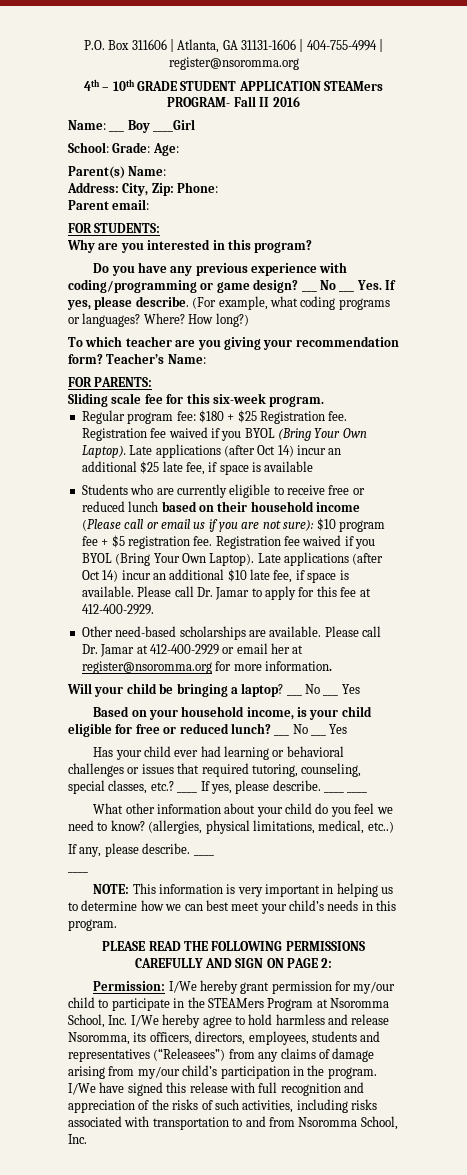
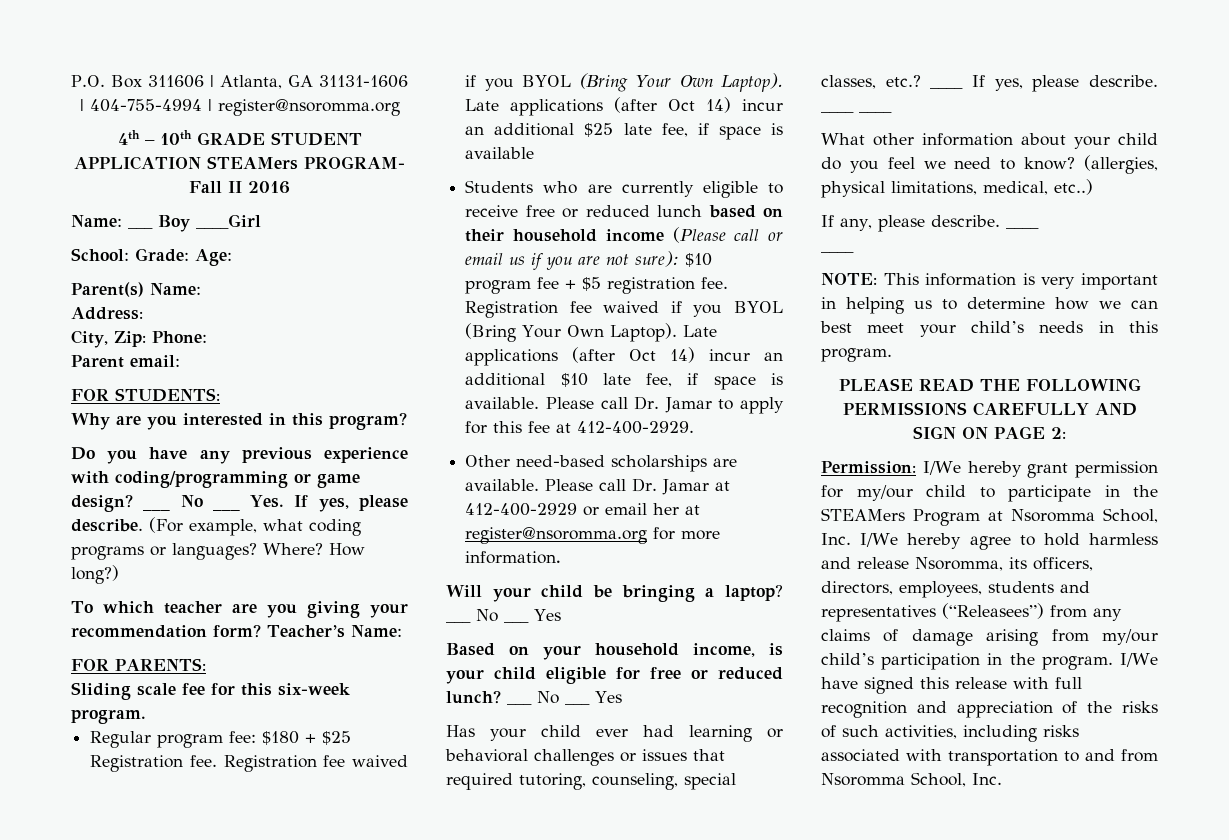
- Address: City, Zip: Phone:
+ Address:
+ City, Zip: Phone:

